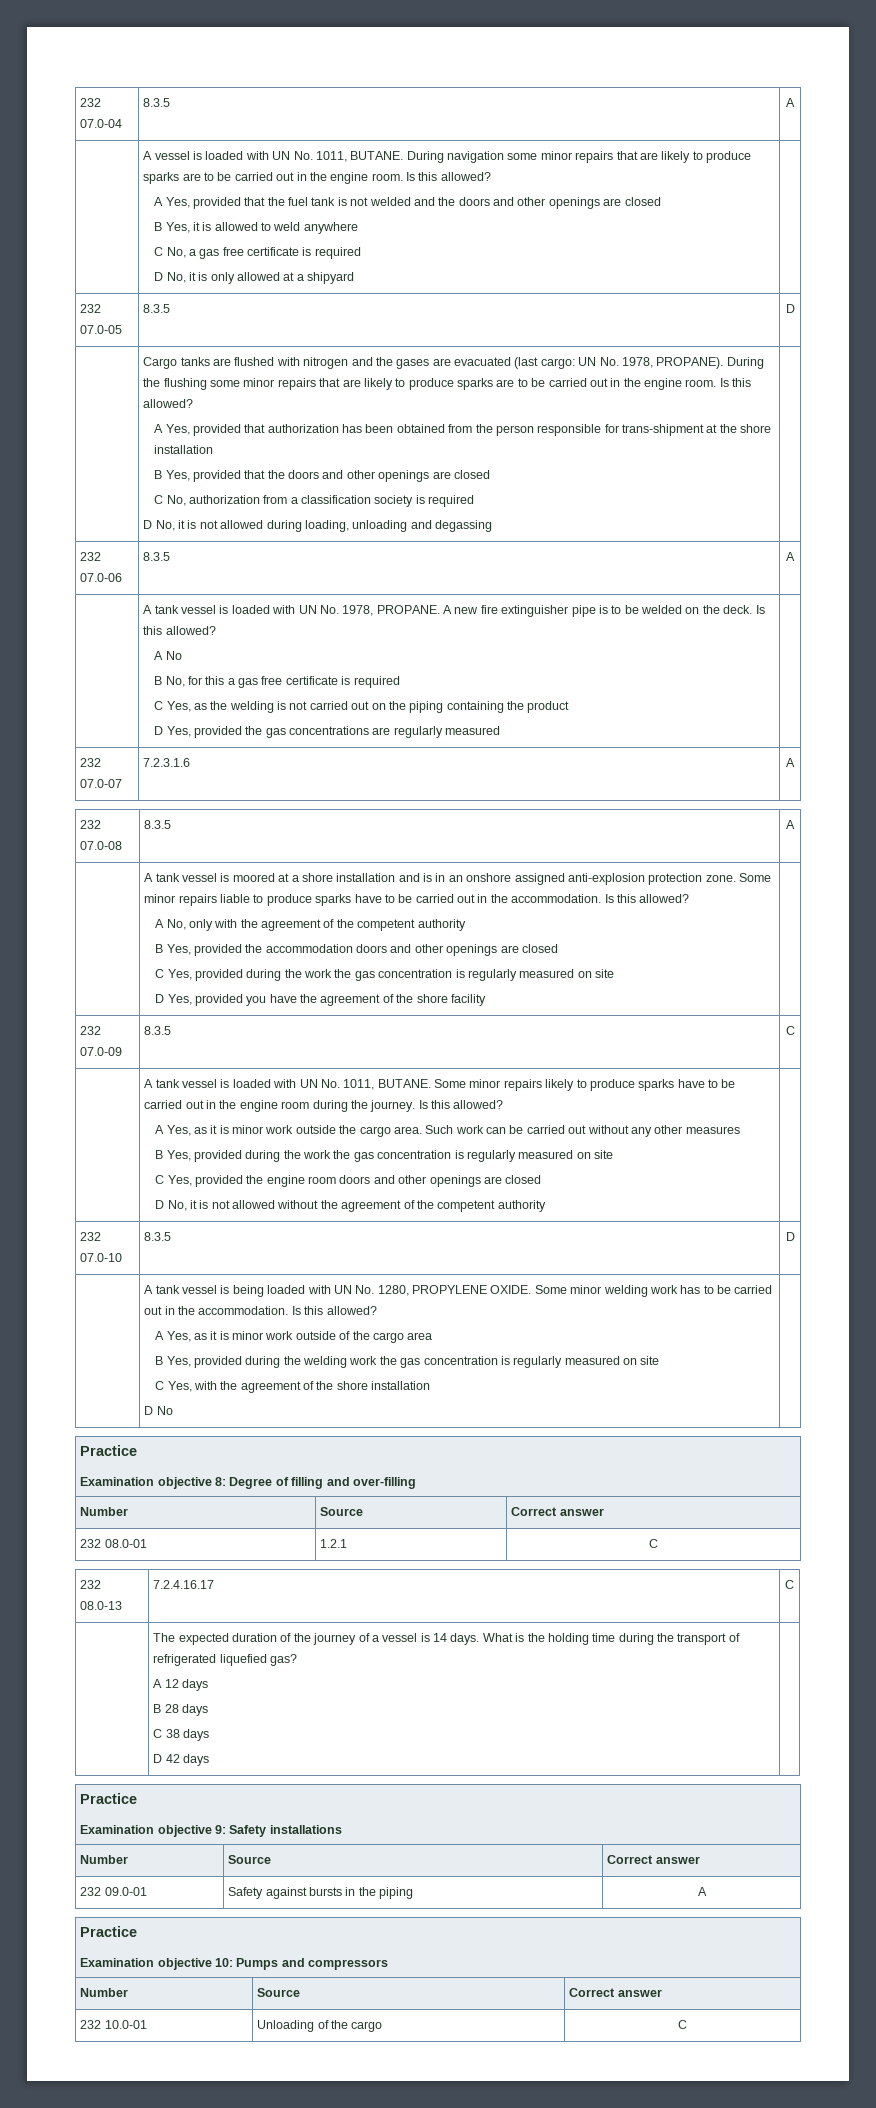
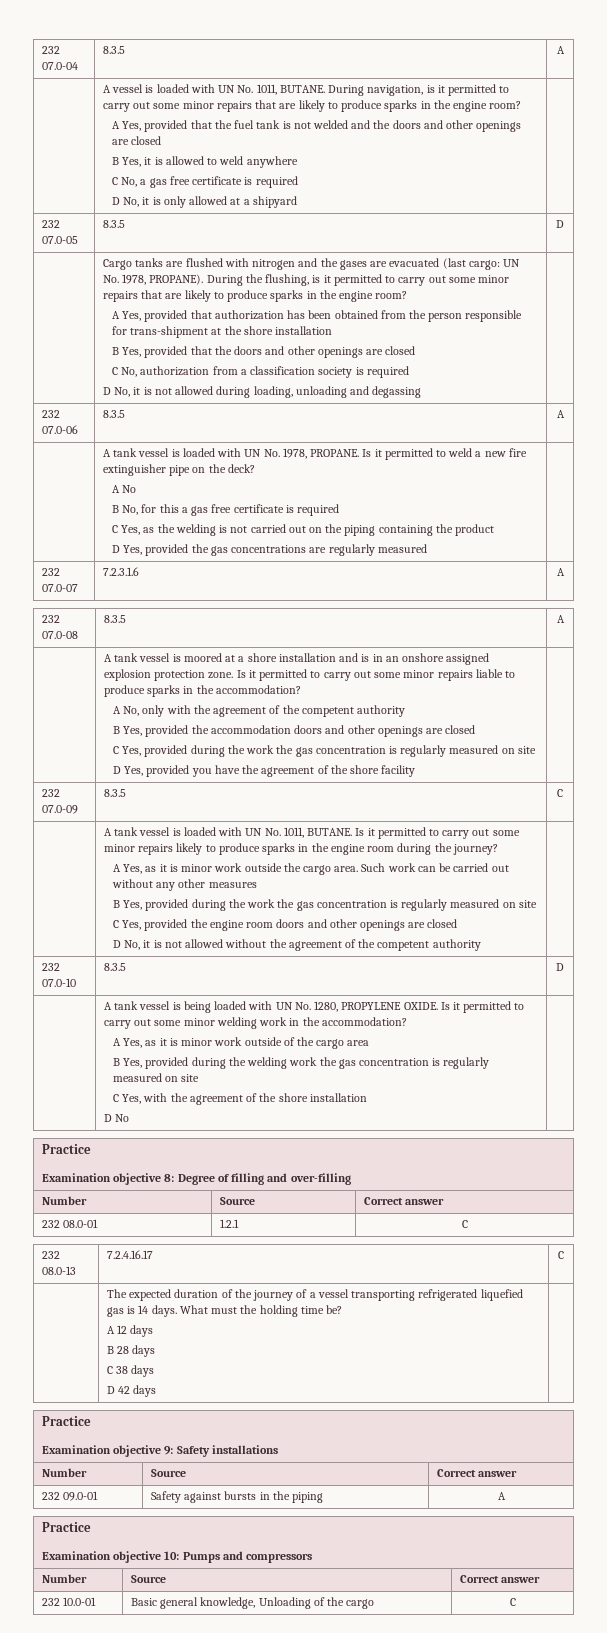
- During navigation some minor repairs that are likely to produce sparks are to be carried out in the engine room. Is this allowed?
+ During navigation, is it permitted to carry out some minor repairs that are likely to produce sparks in the engine room?
- During the flushing some minor repairs that are likely to produce sparks are to be carried out in the engine room. Is this allowed?
+ During the flushing, is it permitted to carry out some minor repairs that are likely to produce sparks in the engine room?
- A new fire extinguisher pipe is to be welded on the deck. Is this allowed?
+ Is it permitted to weld a new fire extinguisher pipe on the deck?
- A tank vessel is moored at a shore installation and is in an onshore assigned anti-explosion protection zone.
+ A tank vessel is moored at a shore installation and is in an onshore assigned explosion protection zone.
- Some minor repairs liable to produce sparks have to be carried out in the accommodation. Is this allowed?
+ Is it permitted to carry out some minor repairs liable to produce sparks in the accommodation?
- Some minor repairs likely to produce sparks have to be carried out in the engine room during the journey. Is this allowed?
+ Is it permitted to carry out some minor repairs likely to produce sparks in the engine room during the journey?
- Some minor welding work has to be carried out in the accommodation. Is this allowed?
+ Is it permitted to carry out some minor welding work in the accommodation?
- | The expected duration of the journey of a vessel is 14 days. What is the holding time during the transport of refrigerated liquefied gas?
+ | The expected duration of the journey of a vessel transporting refrigerated liquefied gas is 14 days. What must the holding time be?
- 232 10.0-01 | Unloading of the cargo | C
+ 232 10.0-01 | Basic general knowledge, Unloading of the cargo | C

